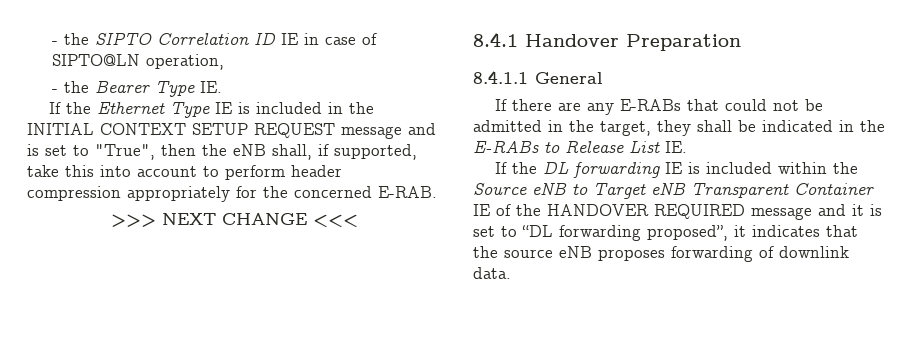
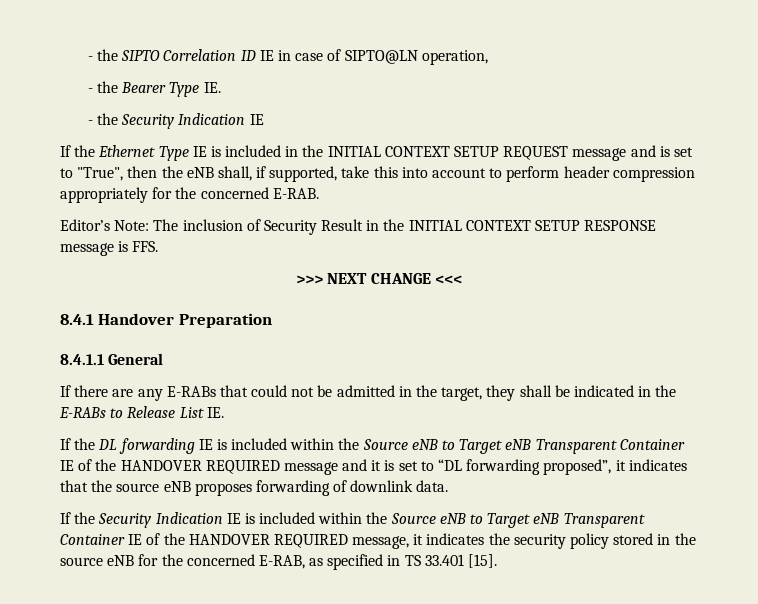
+ - the Security Indication IE
+ Editor’s Note: The inclusion of Security Result in the INITIAL CONTEXT SETUP RESPONSE message is FFS.
+ If the Security Indication IE is included within the Source eNB to Target eNB Transparent Container IE of the HANDOVER REQUIRED message, it indicates the security policy stored in the source eNB for the concerned E-RAB, as specified in TS 33.401 [15].

